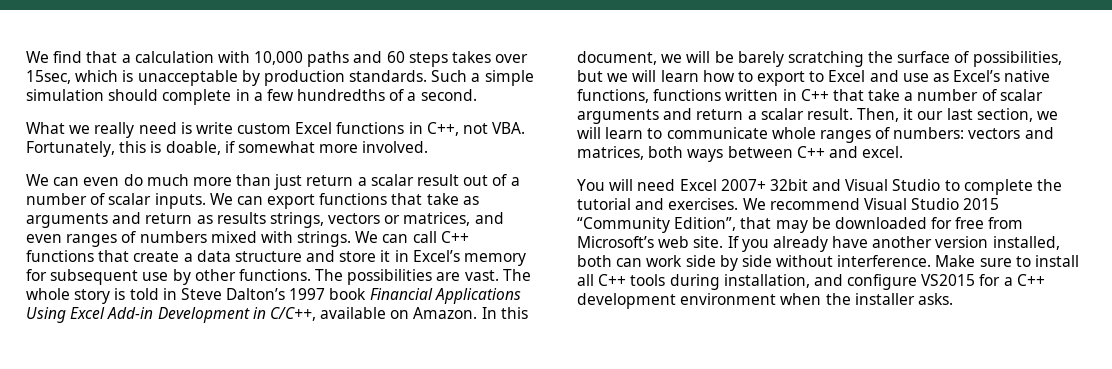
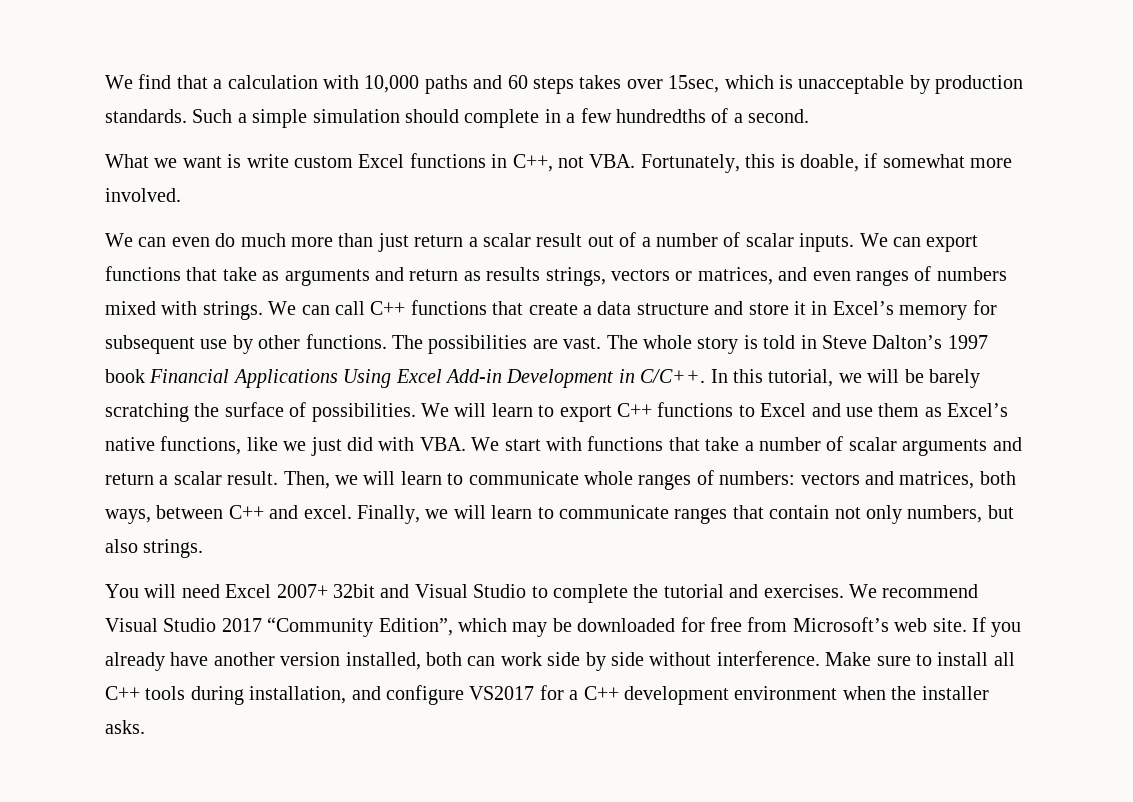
- What we really need is write custom Excel functions in C++, not VBA. Fortunately, this is doable, if somewhat more involved.
+ What we want is write custom Excel functions in C++, not VBA. Fortunately, this is doable, if somewhat more involved.
- The whole story is told in Steve Dalton’s 1997 book Financial Applications Using Excel Add-in Development in C/C++, available on Amazon.
+ The whole story is told in Steve Dalton’s 1997 book Financial Applications Using Excel Add-in Development in C/C++.
- In this document, we will be barely scratching the surface of possibilities, but we will learn how to export to Excel and use as Excel’s native functions, functions written in C++ that take a number of scalar arguments and return a scalar result.
+ In this tutorial, we will be barely scratching the surface of possibilities. We will learn to export C++ functions to Excel and use them as Excel’s native functions, like we just did with VBA. We start with functions that take a number of scalar arguments and return a scalar result.
- Then, it our last section, we will learn to communicate whole ranges of numbers: vectors and matrices, both ways between C++ and excel.
+ Then, we will learn to communicate whole ranges of numbers: vectors and matrices, both ways, between C++ and excel. Finally, we will learn to communicate ranges that contain not only numbers, but also strings.
- We recommend Visual Studio 2015 “Community Edition”, that may be downloaded for free from Microsoft’s web site.
+ We recommend Visual Studio 2017 “Community Edition”, which may be downloaded for free from Microsoft’s web site.
- Make sure to install all C++ tools during installation, and configure VS2015 for a C++ development environment when the installer asks.
+ Make sure to install all C++ tools during installation, and configure VS2017 for a C++ development environment when the installer asks.

